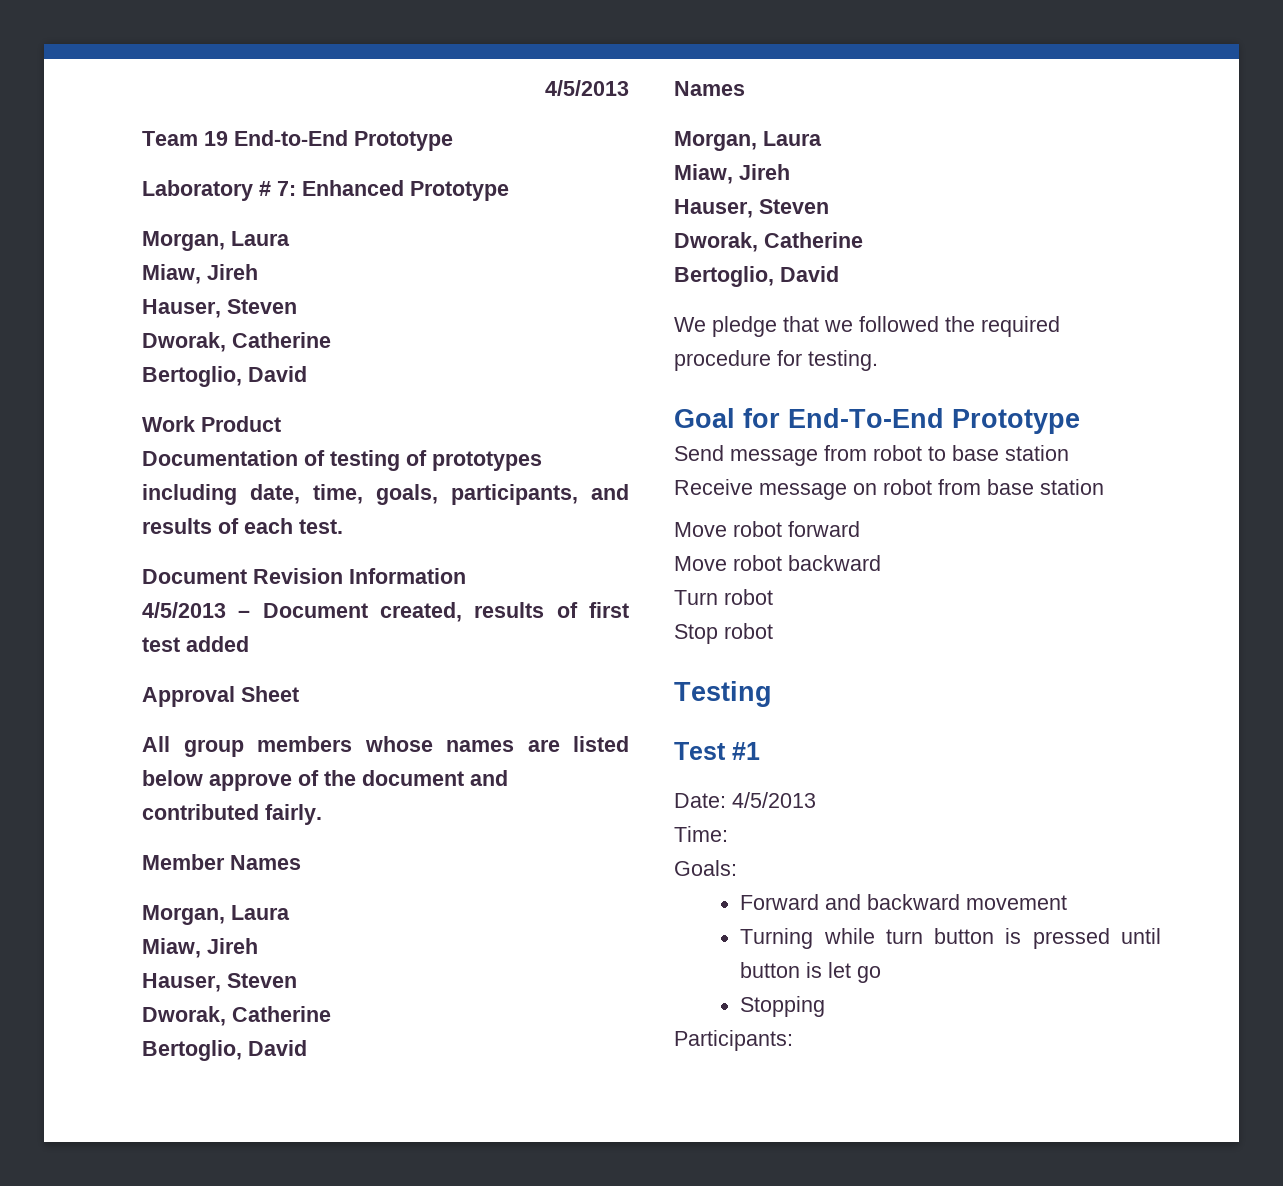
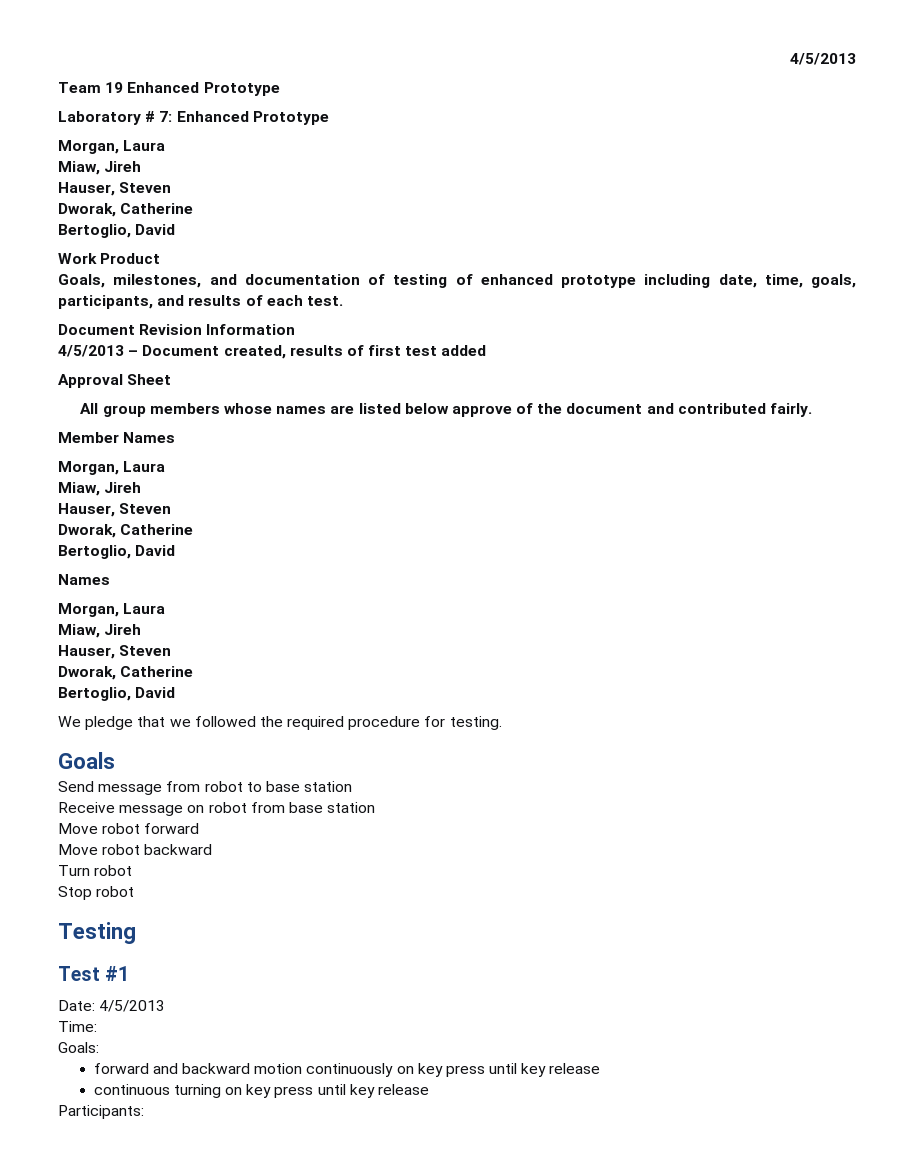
- Team 19 End-to-End Prototype
+ Team 19 Enhanced Prototype
- Documentation of testing of prototypes including date, time, goals, participants, and results of each test.
+ Goals, milestones, and documentation of testing of enhanced prototype including date, time, goals, participants, and results of each test.
- Goal for End-To-End Prototype
+ Goals
- Forward and backward movement
- Turning while turn button is pressed until button is let go
- Stopping
+ forward and backward motion continuously on key press until key release
+ continuous turning on key press until key release

